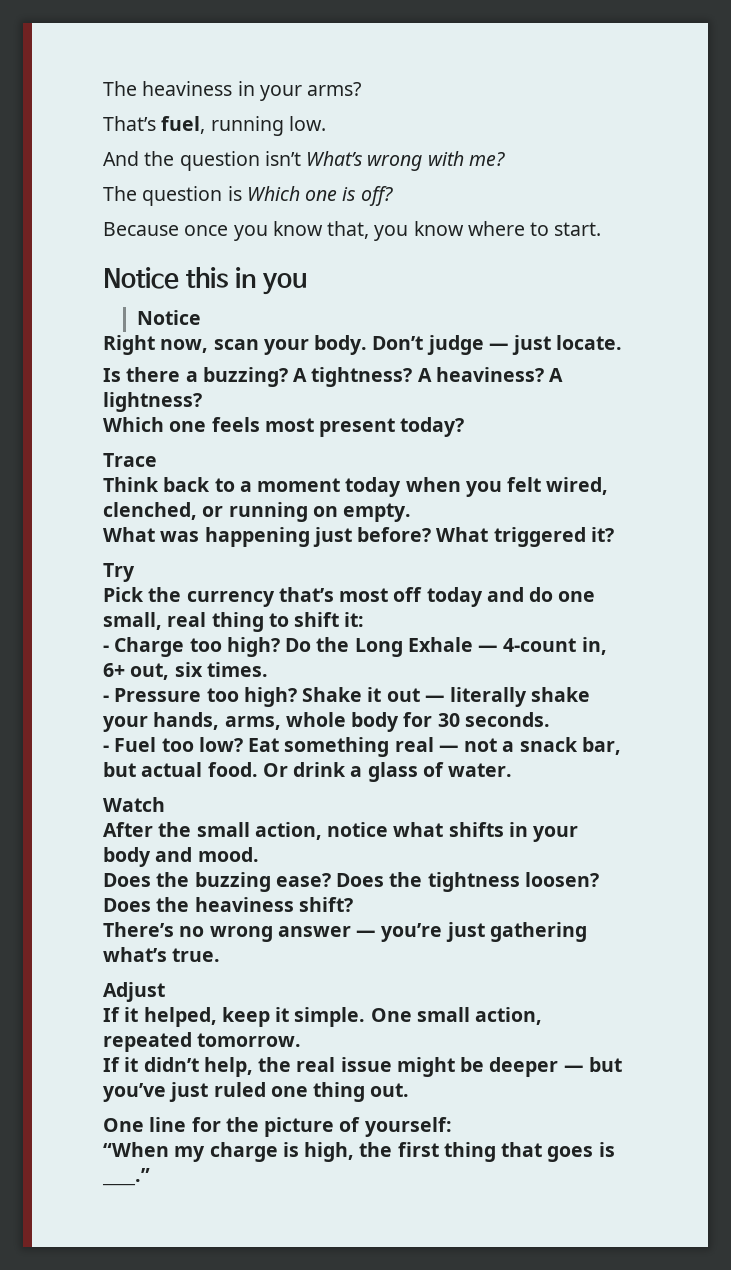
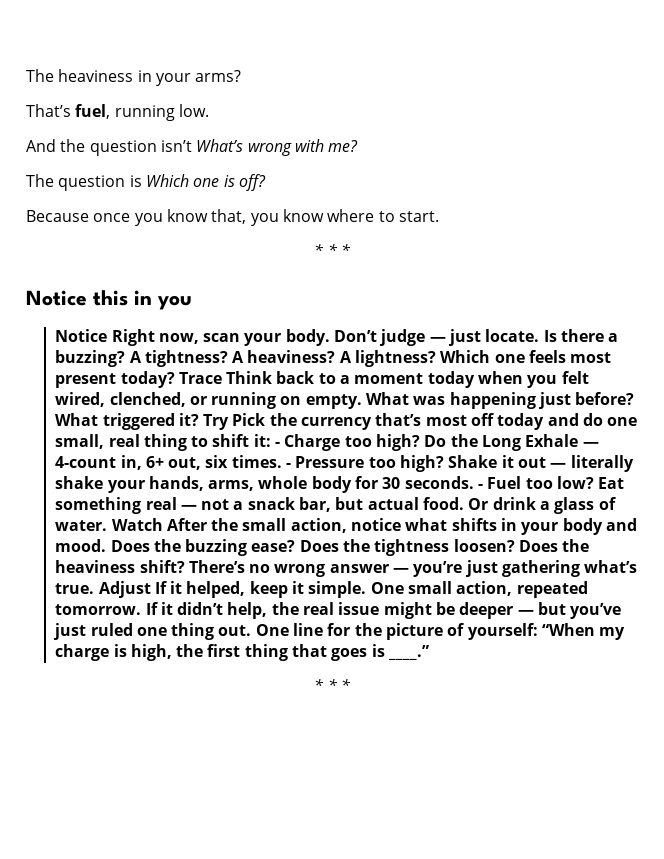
  Because once you know that, you know where to start.
+ * * *
  Notice this in you
- Notice
- Right now, scan your body.
+ Notice Right now, scan your body.
- Don’t judge — just locate.
- Is there a buzzing?
+ Don’t judge — just locate. Is there a buzzing?
- A lightness?
- Which one feels most present today?
- Trace
- Think back to a moment today when you felt wired, clenched, or running on empty.
- What was happening just before?
+ A lightness? Which one feels most present today? Trace Think back to a moment today when you felt wired, clenched, or running on empty. What was happening just before?
- What triggered it?
- Try
- Pick the currency that’s most off today and do one small, real thing to shift it:
- - Charge too high?
+ What triggered it? Try Pick the currency that’s most off today and do one small, real thing to shift it: - Charge too high?
- Do the Long Exhale — 4-count in, 6+ out, six times.
- - Pressure too high?
+ Do the Long Exhale — 4-count in, 6+ out, six times. - Pressure too high?
- Shake it out — literally shake your hands, arms, whole body for 30 seconds.
- - Fuel too low?
+ Shake it out — literally shake your hands, arms, whole body for 30 seconds. - Fuel too low?
- Or drink a glass of water.
- Watch
- After the small action, notice what shifts in your body and mood.
- Does the buzzing ease?
+ Or drink a glass of water. Watch After the small action, notice what shifts in your body and mood. Does the buzzing ease?
- Does the heaviness shift?
- There’s no wrong answer — you’re just gathering what’s true.
- Adjust
- If it helped, keep it simple.
+ Does the heaviness shift? There’s no wrong answer — you’re just gathering what’s true. Adjust If it helped, keep it simple.
- One small action, repeated tomorrow.
- If it didn’t help, the real issue might be deeper — but you’ve just ruled one thing out.
- One line for the picture of yourself:
- “When my charge is high, the first thing that goes is ____.”
+ One small action, repeated tomorrow. If it didn’t help, the real issue might be deeper — but you’ve just ruled one thing out. One line for the picture of yourself: “When my charge is high, the first thing that goes is ____.”
+ * * *

